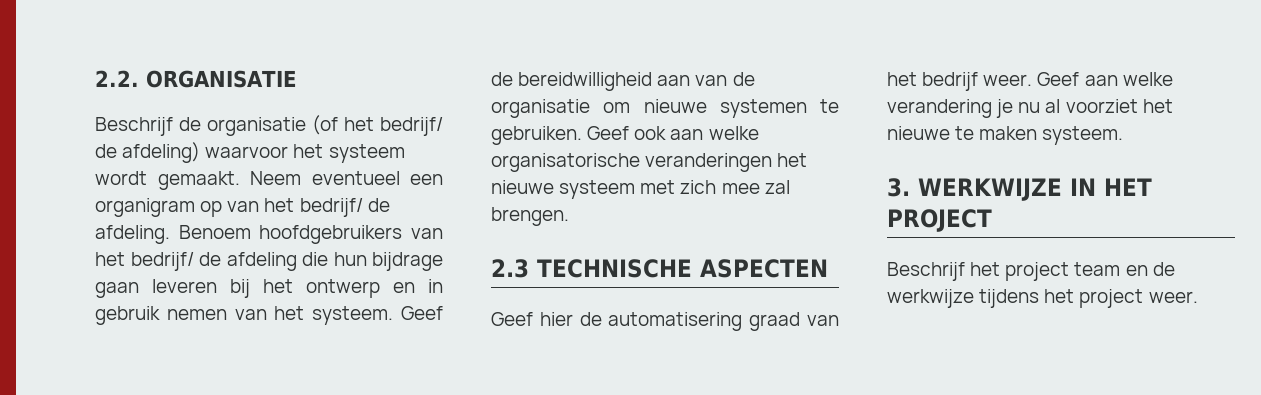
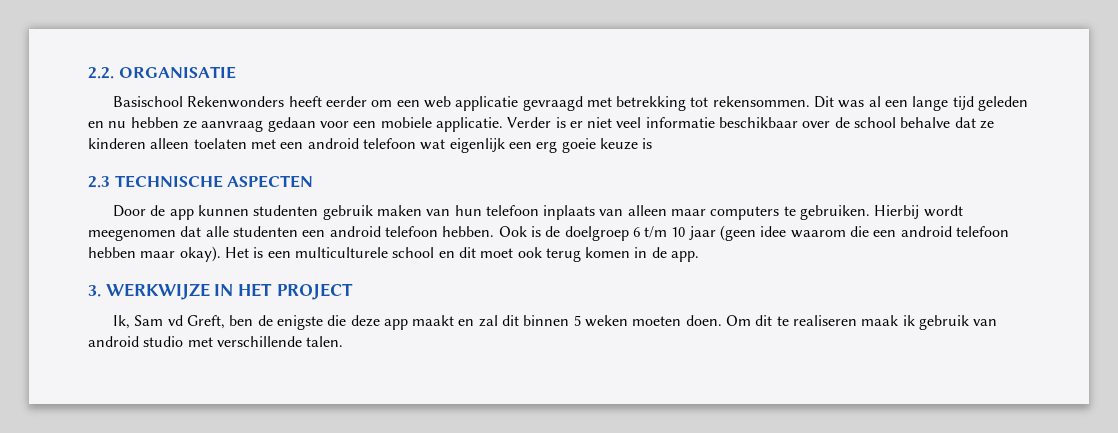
- Beschrijf de organisatie (of het bedrijf/ de afdeling) waarvoor het systeem wordt gemaakt. Neem eventueel een organigram op van het bedrijf/ de afdeling. Benoem hoofdgebruikers van het bedrijf/ de afdeling die hun bijdrage gaan leveren bij het ontwerp en in gebruik nemen van het systeem. Geef de bereidwilligheid aan van de organisatie om nieuwe systemen te gebruiken. Geef ook aan welke organisatorische veranderingen het nieuwe systeem met zich mee zal brengen.
+ Basischool Rekenwonders heeft eerder om een web applicatie gevraagd met betrekking tot rekensommen. Dit was al een lange tijd geleden en nu hebben ze aanvraag gedaan voor een mobiele applicatie. Verder is er niet veel informatie beschikbaar over de school behalve dat ze kinderen alleen toelaten met een android telefoon wat eigenlijk een erg goeie keuze is
  2.3 TECHNISCHE ASPECTEN
- Geef hier de automatisering graad van het bedrijf weer. Geef aan welke verandering je nu al voorziet het nieuwe te maken systeem.
+ Door de app kunnen studenten gebruik maken van hun telefoon inplaats van alleen maar computers te gebruiken. Hierbij wordt meegenomen dat alle studenten een android telefoon hebben. Ook is de doelgroep 6 t/m 10 jaar (geen idee waarom die een android telefoon hebben maar okay). Het is een multiculturele school en dit moet ook terug komen in de app.
- Beschrijf het project team en de werkwijze tijdens het project weer.
+ Ik, Sam vd Greft, ben de enigste die deze app maakt en zal dit binnen 5 weken moeten doen. Om dit te realiseren maak ik gebruik van android studio met verschillende talen.

